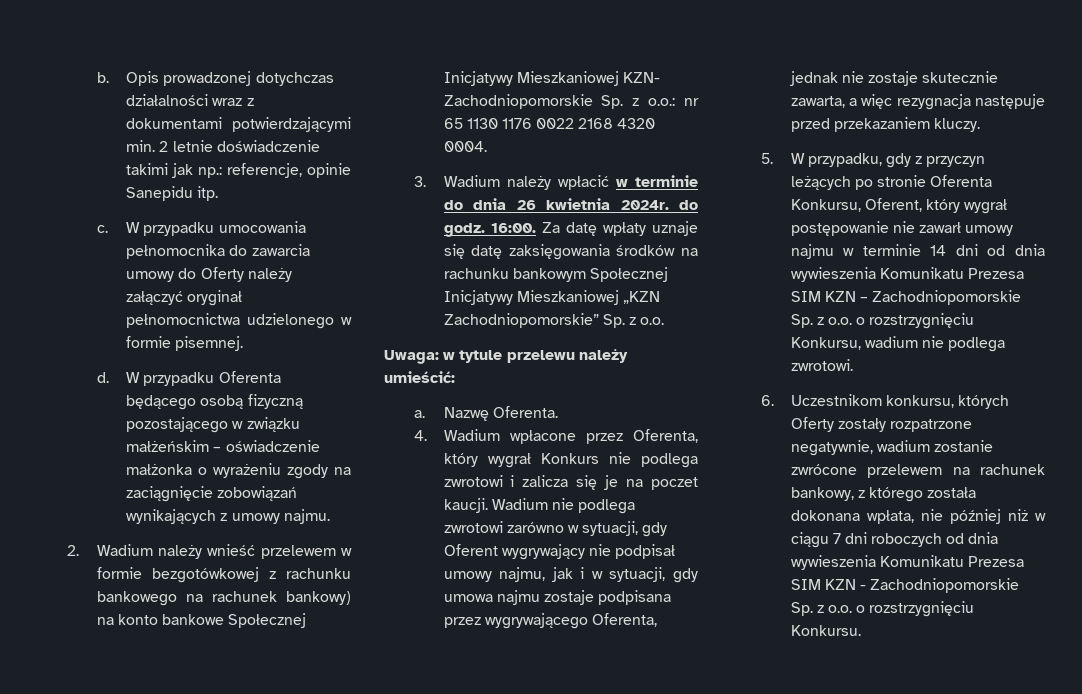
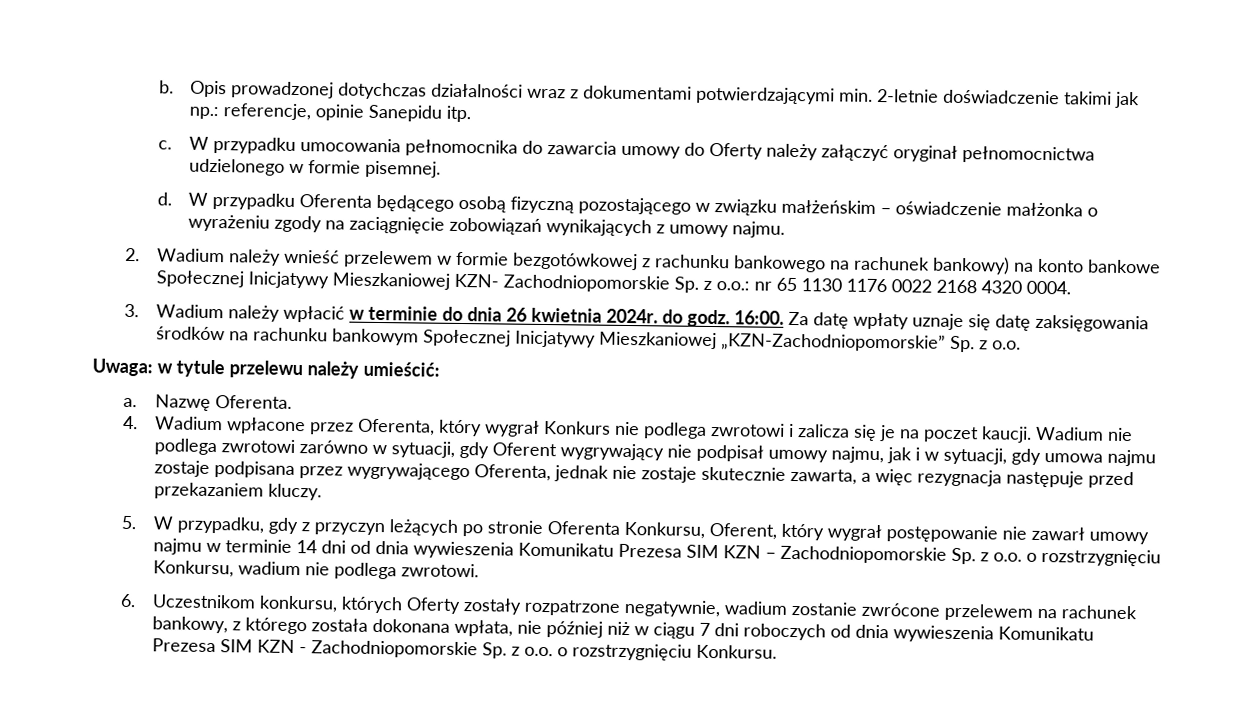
- Opis prowadzonej dotychczas działalności wraz z dokumentami potwierdzającymi min. 2 letnie doświadczenie takimi jak np.: referencje, opinie Sanepidu itp.
+ Opis prowadzonej dotychczas działalności wraz z dokumentami potwierdzającymi min. 2-letnie doświadczenie takimi jak np.: referencje, opinie Sanepidu itp.
- Za datę wpłaty uznaje się datę zaksięgowania środków na rachunku bankowym Społecznej Inicjatywy Mieszkaniowej „KZN Zachodniopomorskie” Sp. z o.o.
+ Za datę wpłaty uznaje się datę zaksięgowania środków na rachunku bankowym Społecznej Inicjatywy Mieszkaniowej „KZN-Zachodniopomorskie” Sp. z o.o.

